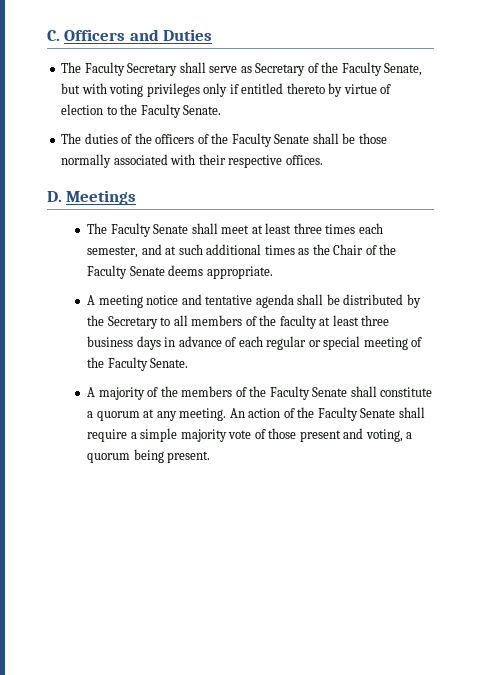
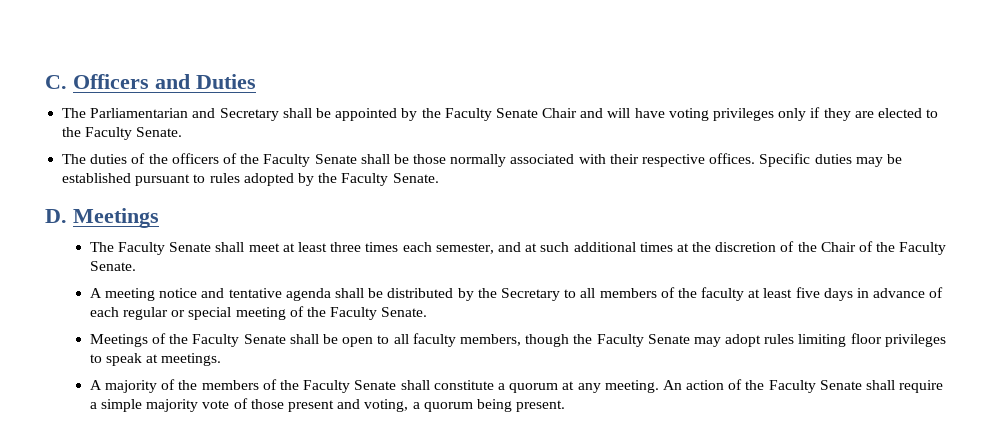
- The Faculty Secretary shall serve as Secretary of the Faculty Senate, but with voting privileges only if entitled thereto by virtue of election to the Faculty Senate.
+ The Parliamentarian and Secretary shall be appointed by the Faculty Senate Chair and will have voting privileges only if they are elected to the Faculty Senate.
+ Specific duties may be established pursuant to rules adopted by the Faculty Senate.
- The Faculty Senate shall meet at least three times each semester, and at such additional times as the Chair of the Faculty Senate deems appropriate.
+ The Faculty Senate shall meet at least three times each semester, and at such additional times at the discretion of the Chair of the Faculty Senate.
- A meeting notice and tentative agenda shall be distributed by the Secretary to all members of the faculty at least three business days in advance of each regular or special meeting of the Faculty Senate.
+ A meeting notice and tentative agenda shall be distributed by the Secretary to all members of the faculty at least five days in advance of each regular or special meeting of the Faculty Senate.
+ Meetings of the Faculty Senate shall be open to all faculty members, though the Faculty Senate may adopt rules limiting floor privileges to speak at meetings.

